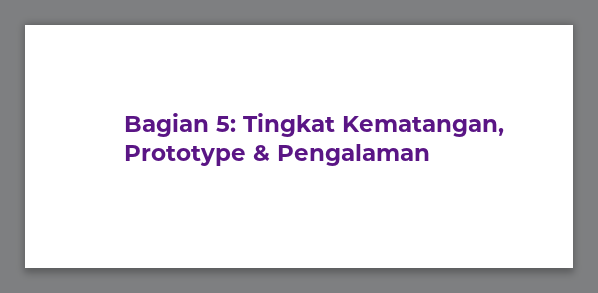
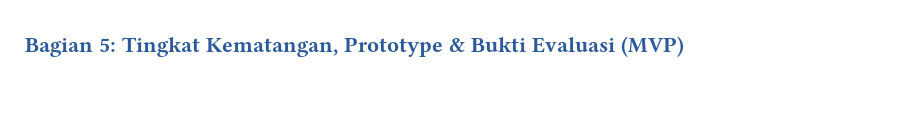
- Bagian 5: Tingkat Kematangan, Prototype & Pengalaman
+ Bagian 5: Tingkat Kematangan, Prototype & Bukti Evaluasi (MVP)

